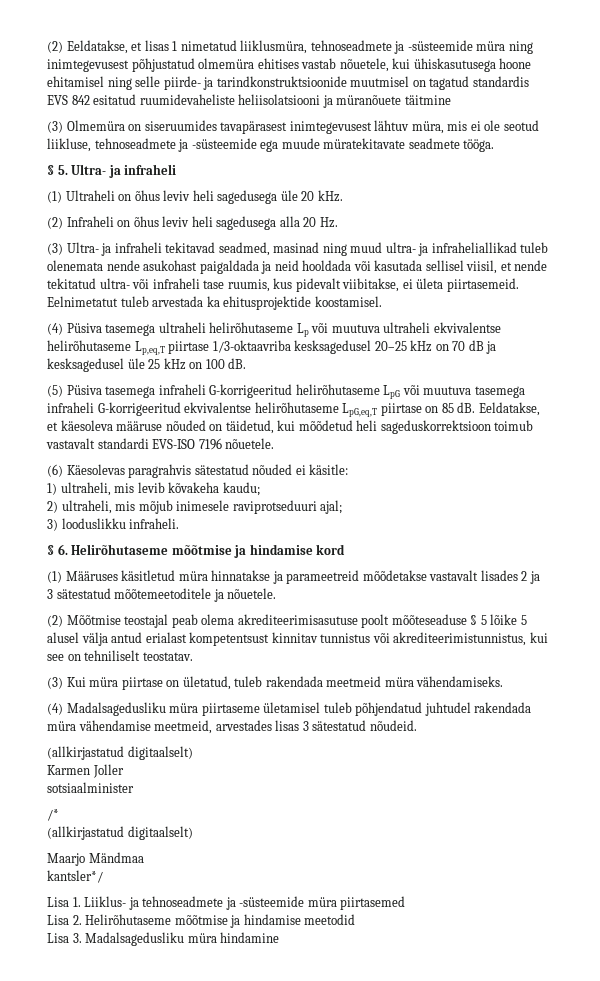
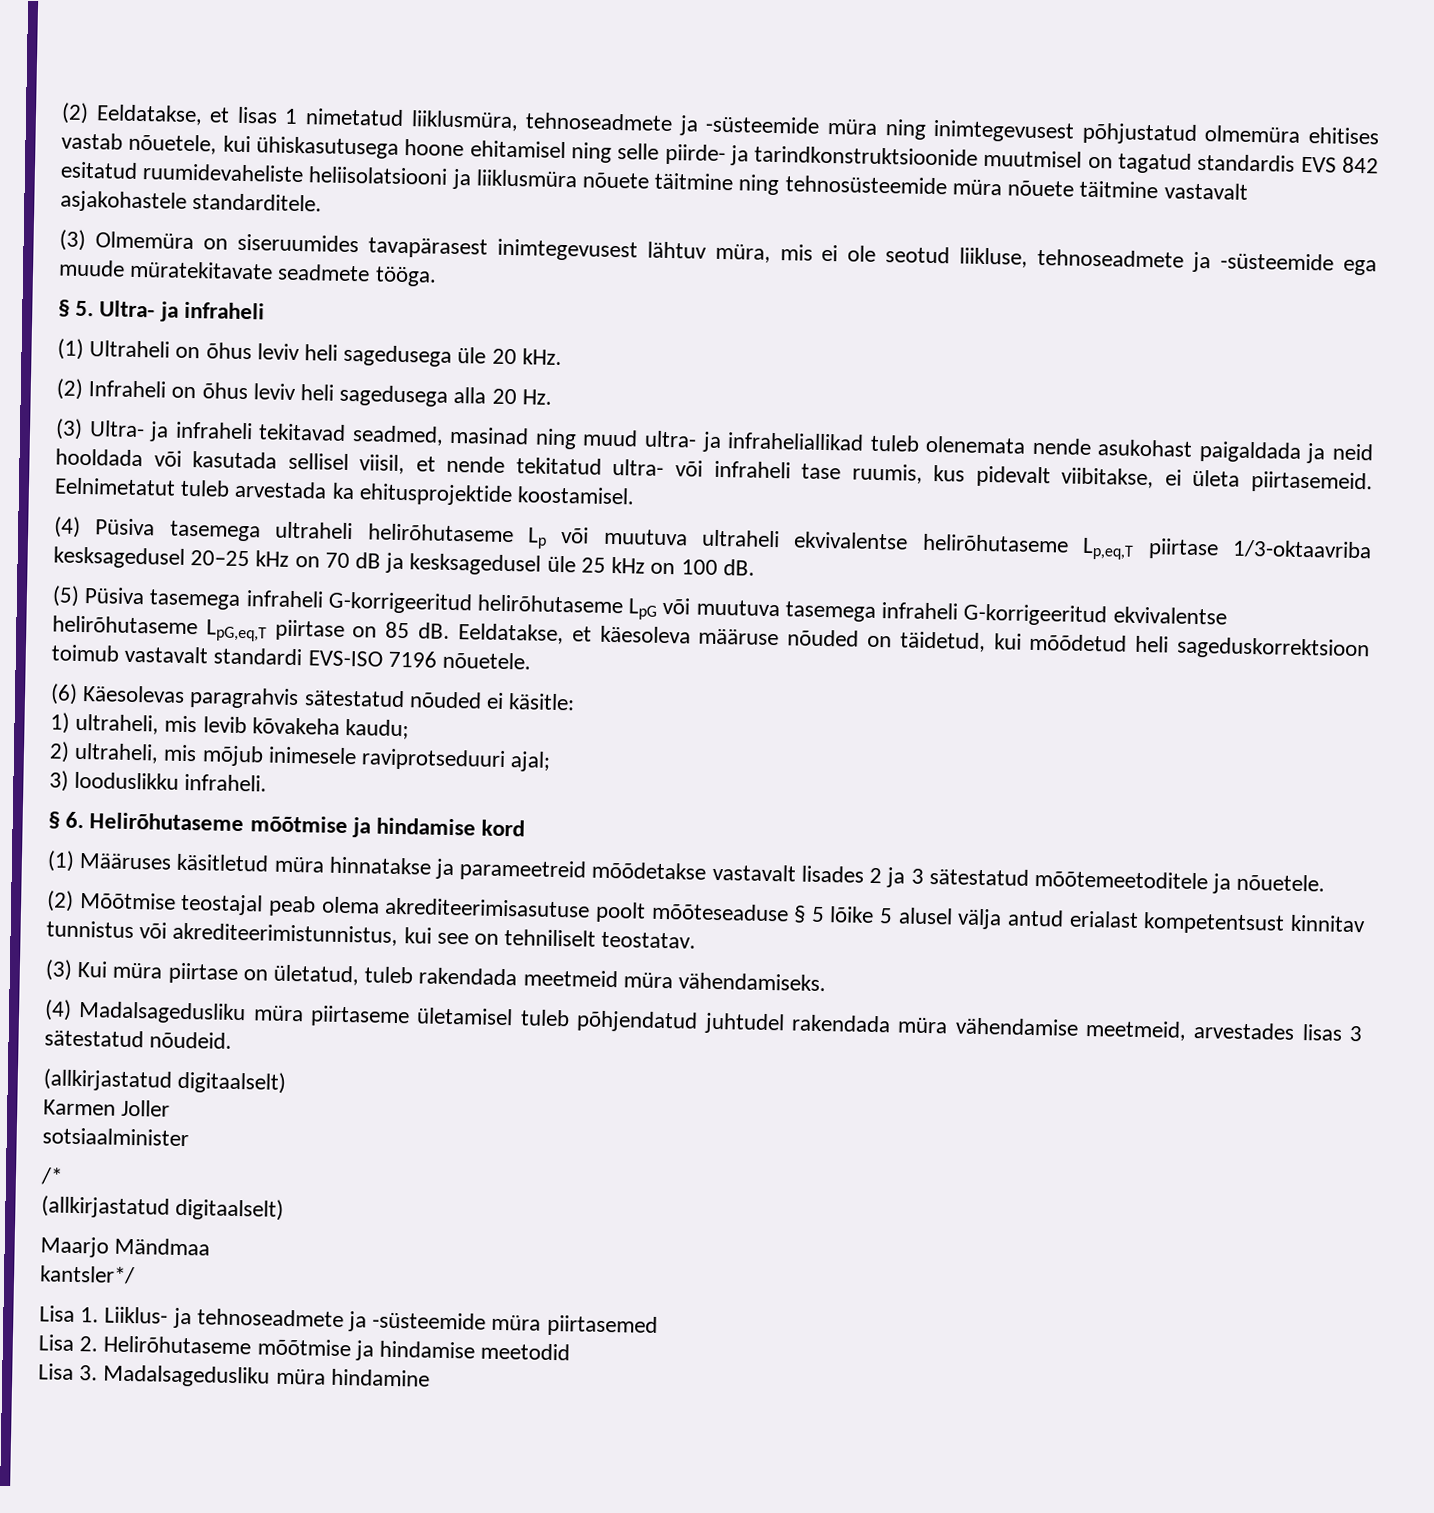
- (2) Eeldatakse, et lisas 1 nimetatud liiklusmüra, tehnoseadmete ja -süsteemide müra ning inimtegevusest põhjustatud olmemüra ehitises vastab nõuetele, kui ühiskasutusega hoone ehitamisel ning selle piirde- ja tarindkonstruktsioonide muutmisel on tagatud standardis EVS 842 esitatud ruumidevaheliste heliisolatsiooni ja müranõuete täitmine
+ (2) Eeldatakse, et lisas 1 nimetatud liiklusmüra, tehnoseadmete ja -süsteemide müra ning inimtegevusest põhjustatud olmemüra ehitises vastab nõuetele, kui ühiskasutusega hoone ehitamisel ning selle piirde- ja tarindkonstruktsioonide muutmisel on tagatud standardis EVS 842 esitatud ruumidevaheliste heliisolatsiooni ja liiklusmüra nõuete täitmine ning tehnosüsteemide müra nõuete täitmine vastavalt asjakohastele standarditele.

